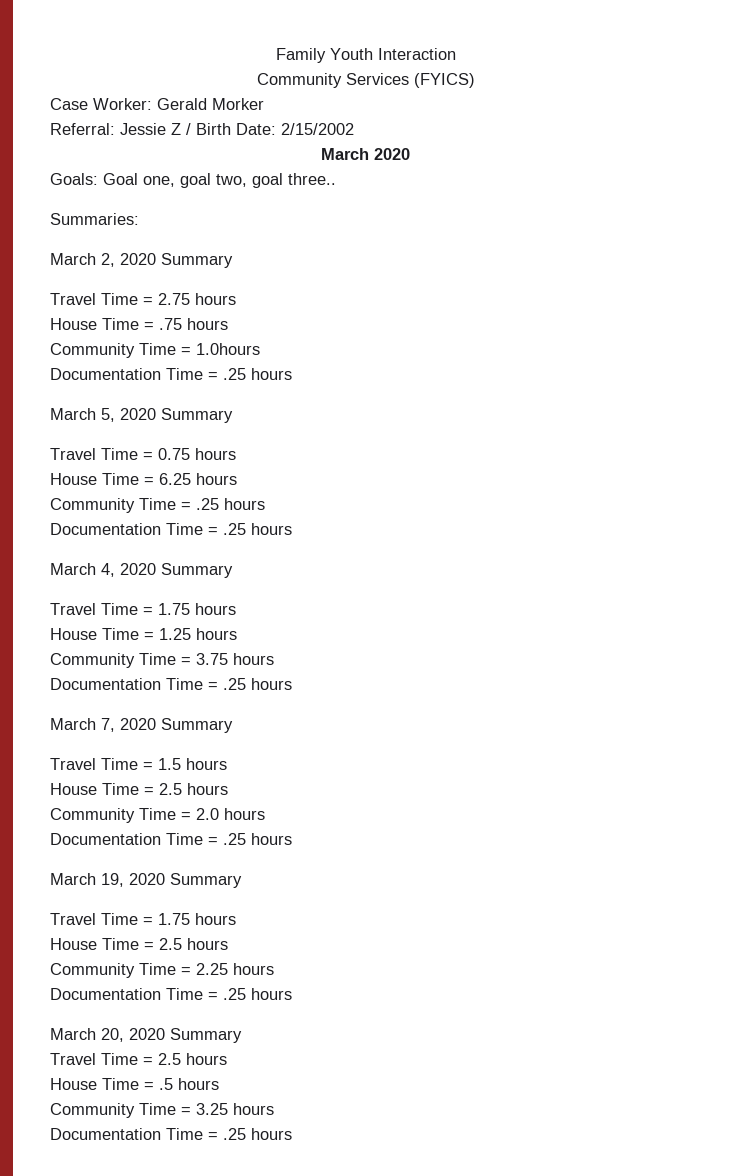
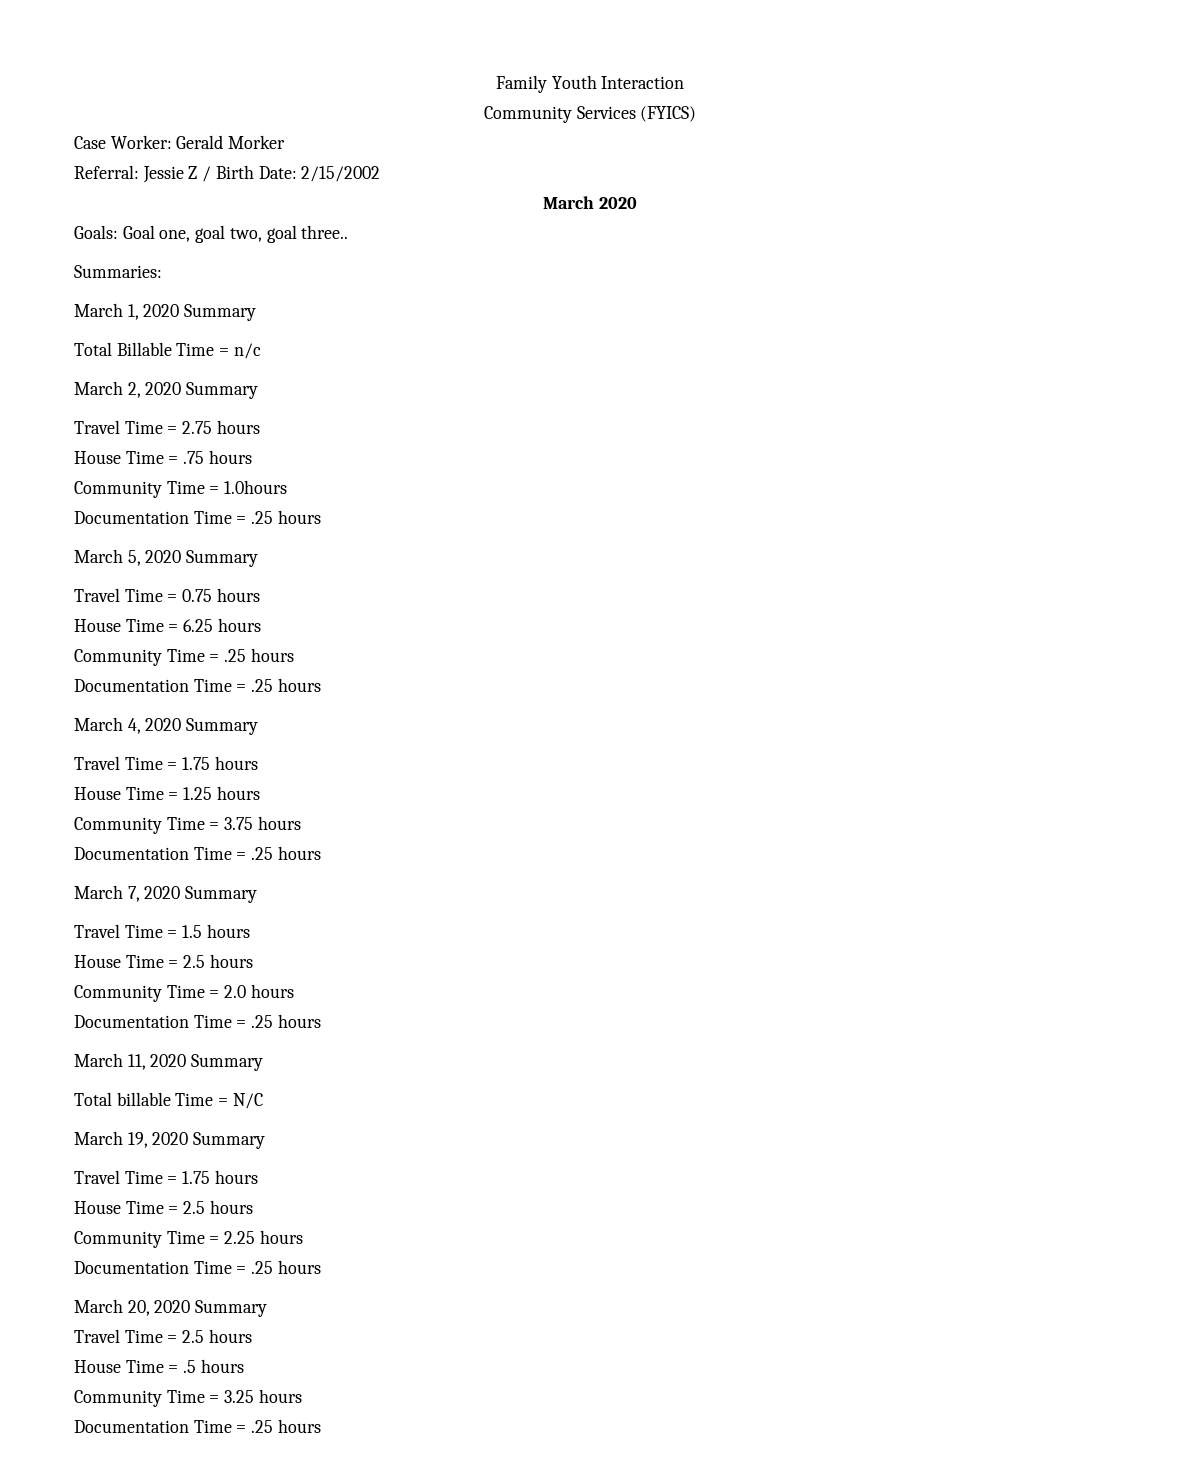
+ March 1, 2020 Summary
+ Total Billable Time = n/c
+ March 11, 2020 Summary
+ Total billable Time = N/C

